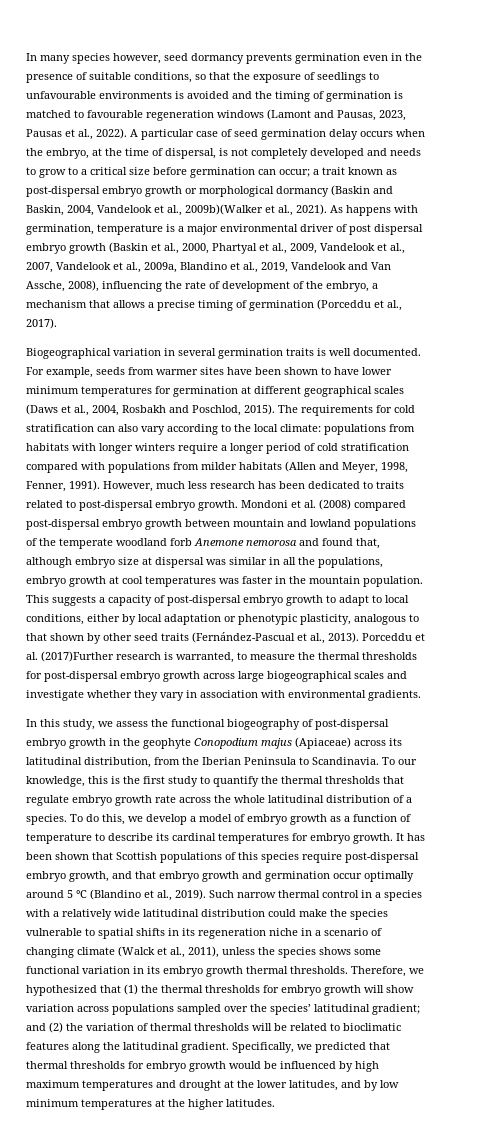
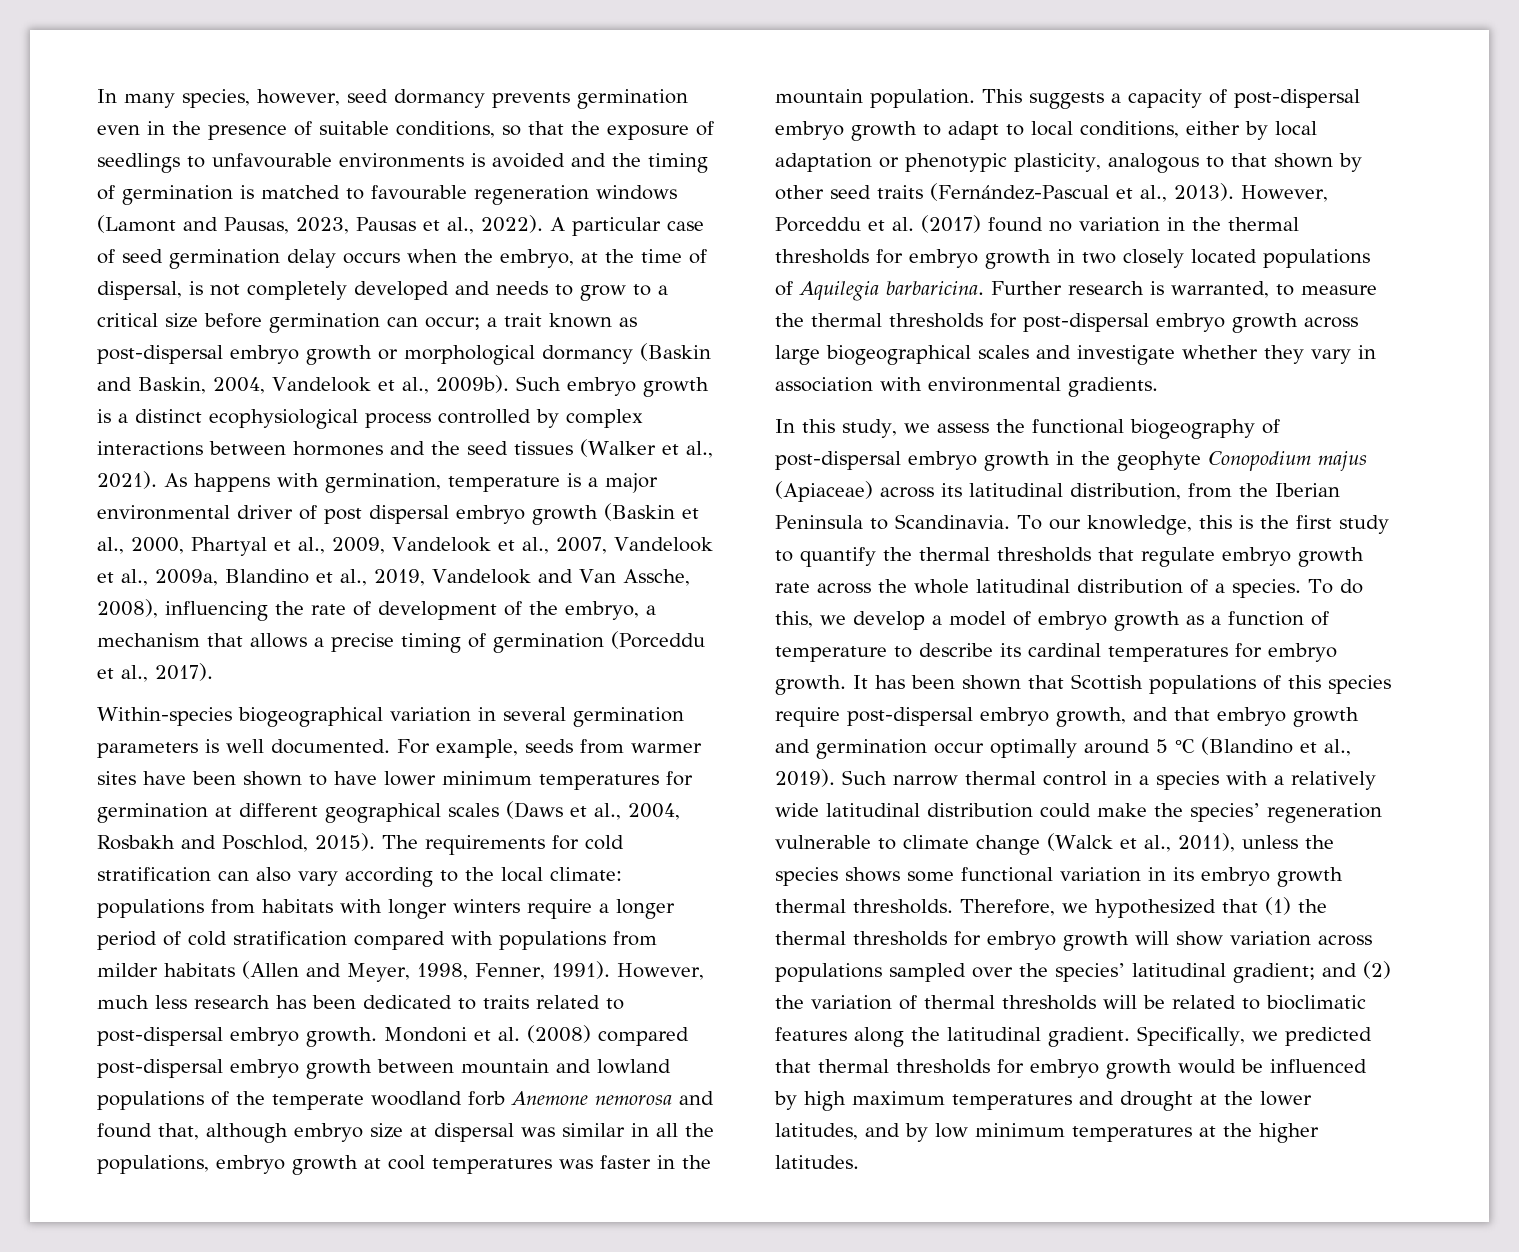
- In many species however, seed dormancy prevents germination even in the presence of suitable conditions, so that the exposure of seedlings to unfavourable environments is avoided and the timing of germination is matched to favourable regeneration windows (Lamont and Pausas, 2023, Pausas et al., 2022).
+ In many species, however, seed dormancy prevents germination even in the presence of suitable conditions, so that the exposure of seedlings to unfavourable environments is avoided and the timing of germination is matched to favourable regeneration windows (Lamont and Pausas, 2023, Pausas et al., 2022).
- A particular case of seed germination delay occurs when the embryo, at the time of dispersal, is not completely developed and needs to grow to a critical size before germination can occur; a trait known as post-dispersal embryo growth or morphological dormancy (Baskin and Baskin, 2004, Vandelook et al., 2009b)(Walker et al., 2021).
+ A particular case of seed germination delay occurs when the embryo, at the time of dispersal, is not completely developed and needs to grow to a critical size before germination can occur; a trait known as post-dispersal embryo growth or morphological dormancy (Baskin and Baskin, 2004, Vandelook et al., 2009b). Such embryo growth is a distinct ecophysiological process controlled by complex interactions between hormones and the seed tissues (Walker et al., 2021).
- Biogeographical variation in several germination traits is well documented.
+ Within-species biogeographical variation in several germination parameters is well documented.
- Porceddu et al. (2017)Further research is warranted, to measure the thermal thresholds for post-dispersal embryo growth across large biogeographical scales and investigate whether they vary in association with environmental gradients.
+ However, Porceddu et al. (2017) found no variation in the thermal thresholds for embryo growth in two closely located populations of Aquilegia barbaricina. Further research is warranted, to measure the thermal thresholds for post-dispersal embryo growth across large biogeographical scales and investigate whether they vary in association with environmental gradients.
- Such narrow thermal control in a species with a relatively wide latitudinal distribution could make the species vulnerable to spatial shifts in its regeneration niche in a scenario of changing climate (Walck et al., 2011), unless the species shows some functional variation in its embryo growth thermal thresholds.
+ Such narrow thermal control in a species with a relatively wide latitudinal distribution could make the species’ regeneration vulnerable to climate change (Walck et al., 2011), unless the species shows some functional variation in its embryo growth thermal thresholds.

